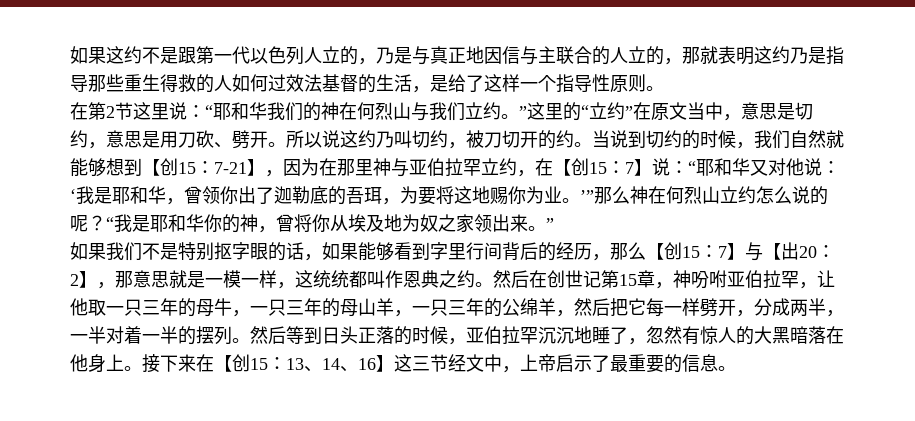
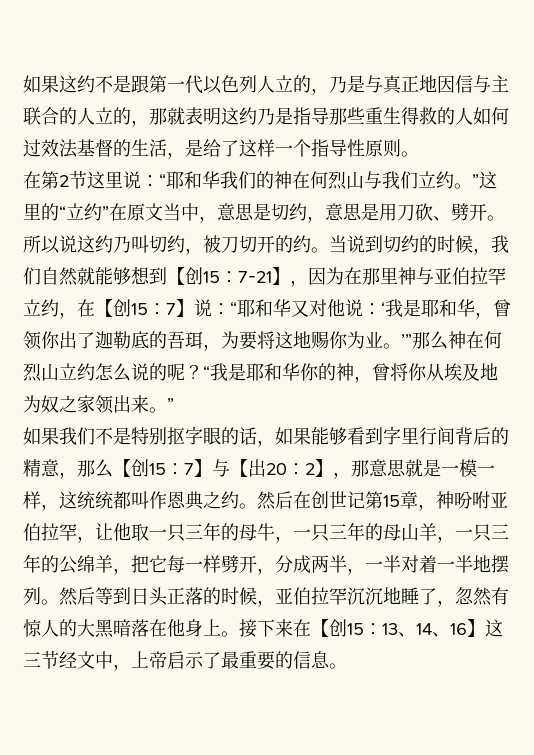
- 如果我们不是特别抠字眼的话，如果能够看到字里行间背后的经历，那么【创15：7】与【出20：2】，那意思就是一模一样，这统统都叫作恩典之约。
+ 如果我们不是特别抠字眼的话，如果能够看到字里行间背后的精意，那么【创15：7】与【出20：2】，那意思就是一模一样，这统统都叫作恩典之约。
- 然后在创世记第15章，神吩咐亚伯拉罕，让他取一只三年的母牛，一只三年的母山羊，一只三年的公绵羊，然后把它每一样劈开，分成两半，一半对着一半的摆列。
+ 然后在创世记第15章，神吩咐亚伯拉罕，让他取一只三年的母牛，一只三年的母山羊，一只三年的公绵羊，把它每一样劈开，分成两半，一半对着一半地摆列。

